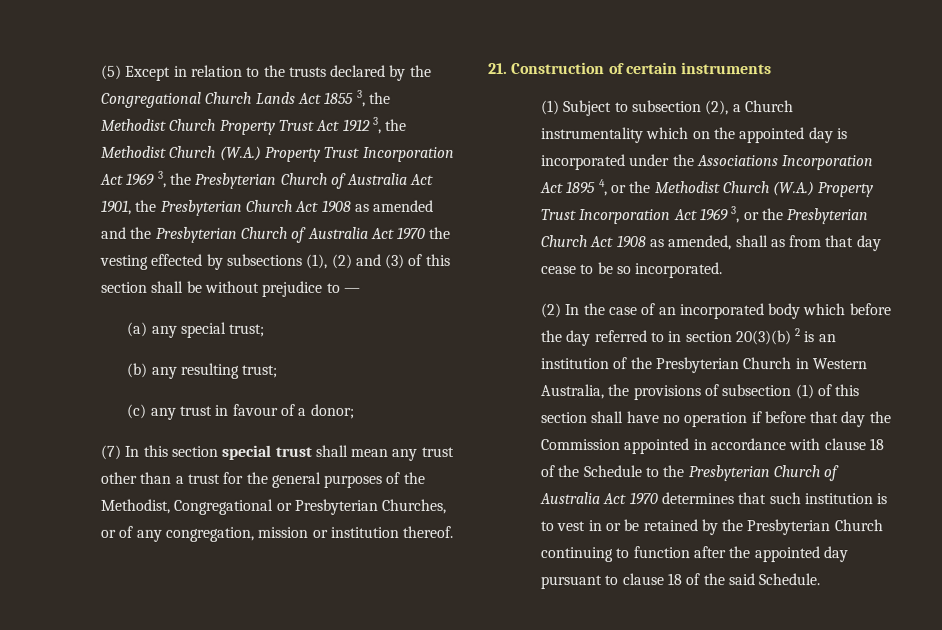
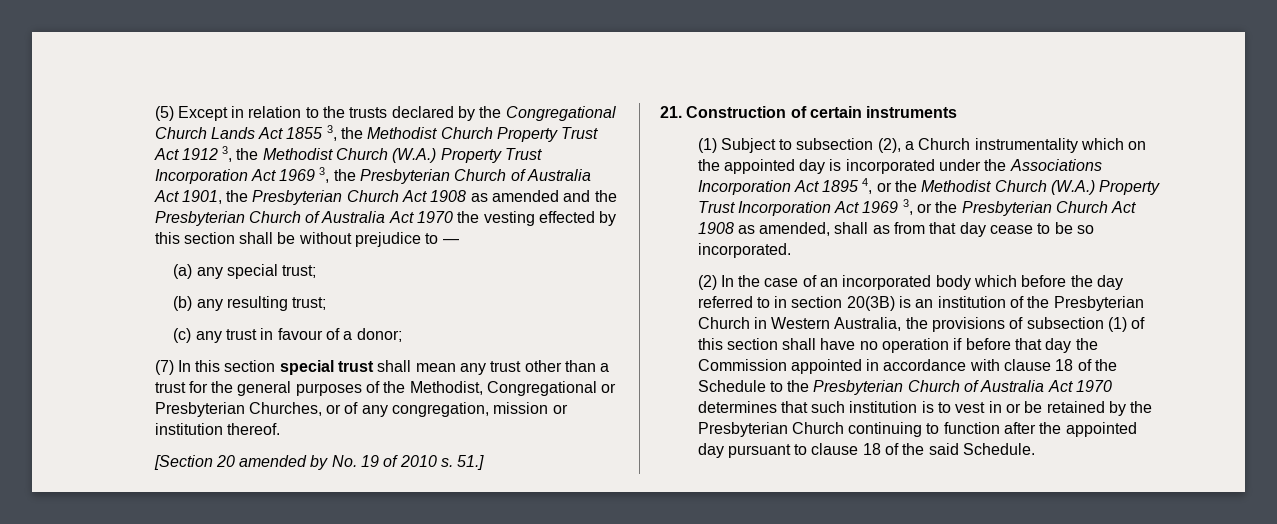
- (5) Except in relation to the trusts declared by the Congregational Church Lands Act 1855 3, the Methodist Church Property Trust Act 1912 3, the Methodist Church (W.A.) Property Trust Incorporation Act 1969 3, the Presbyterian Church of Australia Act 1901, the Presbyterian Church Act 1908 as amended and the Presbyterian Church of Australia Act 1970 the vesting effected by subsections (1), (2) and (3) of this section shall be without prejudice to —
+ (5) Except in relation to the trusts declared by the Congregational Church Lands Act 1855 3, the Methodist Church Property Trust Act 1912 3, the Methodist Church (W.A.) Property Trust Incorporation Act 1969 3, the Presbyterian Church of Australia Act 1901, the Presbyterian Church Act 1908 as amended and the Presbyterian Church of Australia Act 1970 the vesting effected by this section shall be without prejudice to —
+ [Section 20 amended by No. 19 of 2010 s. 51.]
- (2) In the case of an incorporated body which before the day referred to in section 20(3)(b) 2 is an institution of the Presbyterian Church in Western Australia, the provisions of subsection (1) of this section shall have no operation if before that day the Commission appointed in accordance with clause 18 of the Schedule to the Presbyterian Church of Australia Act 1970 determines that such institution is to vest in or be retained by the Presbyterian Church continuing to function after the appointed day pursuant to clause 18 of the said Schedule.
+ (2) In the case of an incorporated body which before the day referred to in section 20(3B) is an institution of the Presbyterian Church in Western Australia, the provisions of subsection (1) of this section shall have no operation if before that day the Commission appointed in accordance with clause 18 of the Schedule to the Presbyterian Church of Australia Act 1970 determines that such institution is to vest in or be retained by the Presbyterian Church continuing to function after the appointed day pursuant to clause 18 of the said Schedule.

